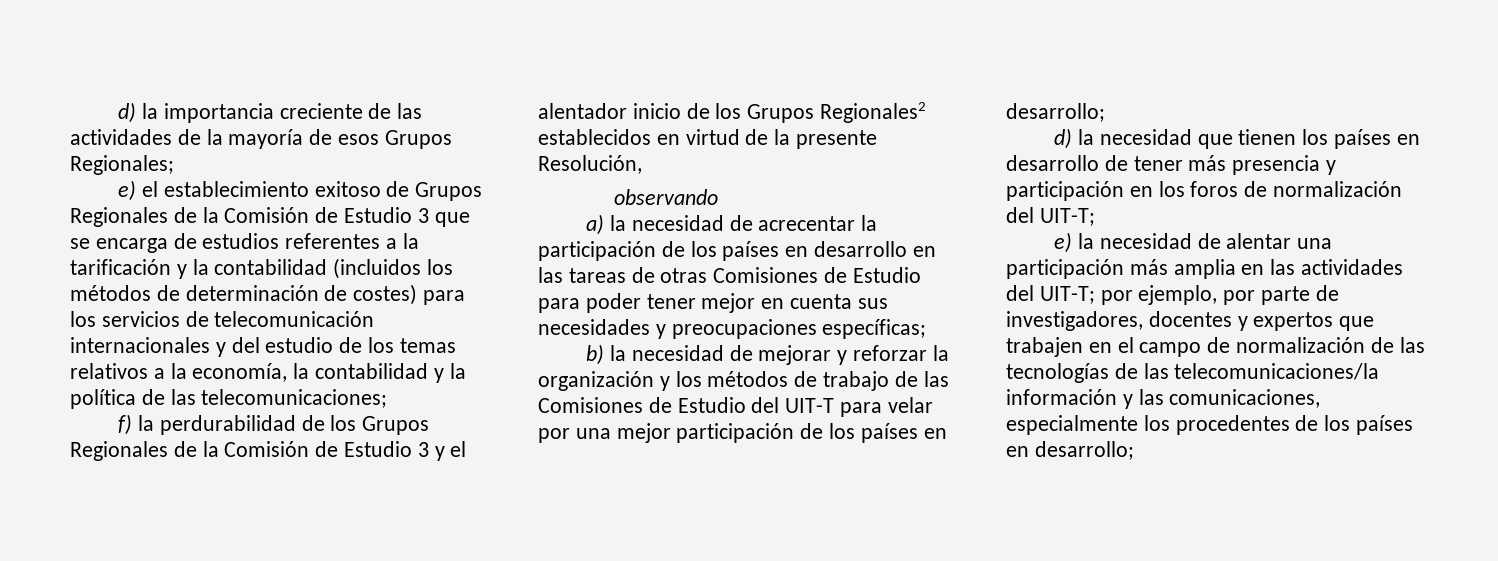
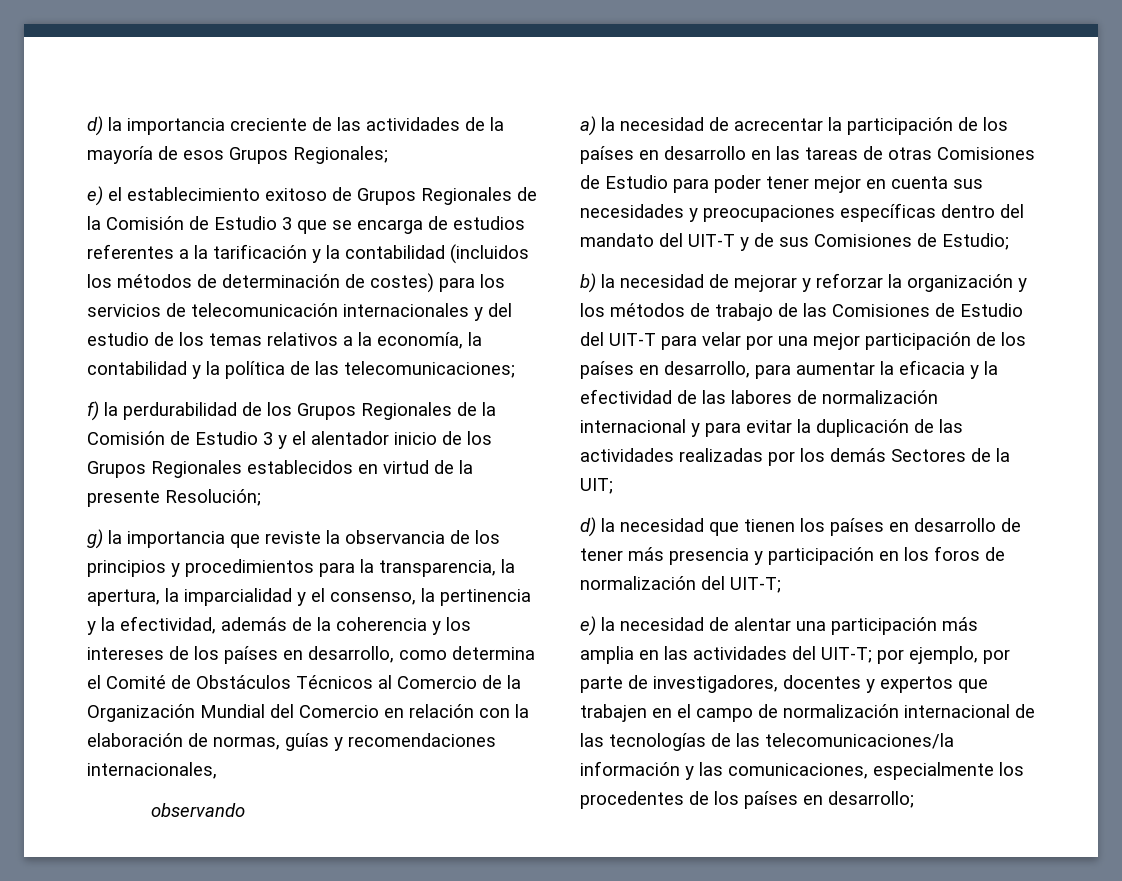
- f) la perdurabilidad de los Grupos Regionales de la Comisión de Estudio 3 y el alentador inicio de los Grupos Regionales2 establecidos en virtud de la presente Resolución,
+ f) la perdurabilidad de los Grupos Regionales de la Comisión de Estudio 3 y el alentador inicio de los Grupos Regionales establecidos en virtud de la presente Resolución;
+ g) la importancia que reviste la observancia de los principios y procedimientos para la transparencia, la apertura, la imparcialidad y el consenso, la pertinencia y la efectividad, además de la coherencia y los intereses de los países en desarrollo, como determina el Comité de Obstáculos Técnicos al Comercio de la Organización Mundial del Comercio en relación con la elaboración de normas, guías y recomendaciones internacionales,
- a) la necesidad de acrecentar la participación de los países en desarrollo en las tareas de otras Comisiones de Estudio para poder tener mejor en cuenta sus necesidades y preocupaciones específicas;
+ a) la necesidad de acrecentar la participación de los países en desarrollo en las tareas de otras Comisiones de Estudio para poder tener mejor en cuenta sus necesidades y preocupaciones específicas dentro del mandato del UIT-T y de sus Comisiones de Estudio;
- b) la necesidad de mejorar y reforzar la organización y los métodos de trabajo de las Comisiones de Estudio del UIT-T para velar por una mejor participación de los países en desarrollo;
+ b) la necesidad de mejorar y reforzar la organización y los métodos de trabajo de las Comisiones de Estudio del UIT-T para velar por una mejor participación de los países en desarrollo, para aumentar la eficacia y la efectividad de las labores de normalización internacional y para evitar la duplicación de las actividades realizadas por los demás Sectores de la UIT;
- e) la necesidad de alentar una participación más amplia en las actividades del UIT-T; por ejemplo, por parte de investigadores, docentes y expertos que trabajen en el campo de normalización de las tecnologías de las telecomunicaciones/la información y las comunicaciones, especialmente los procedentes de los países en desarrollo;
+ e) la necesidad de alentar una participación más amplia en las actividades del UIT-T; por ejemplo, por parte de investigadores, docentes y expertos que trabajen en el campo de normalización internacional de las tecnologías de las telecomunicaciones/la información y las comunicaciones, especialmente los procedentes de los países en desarrollo;

